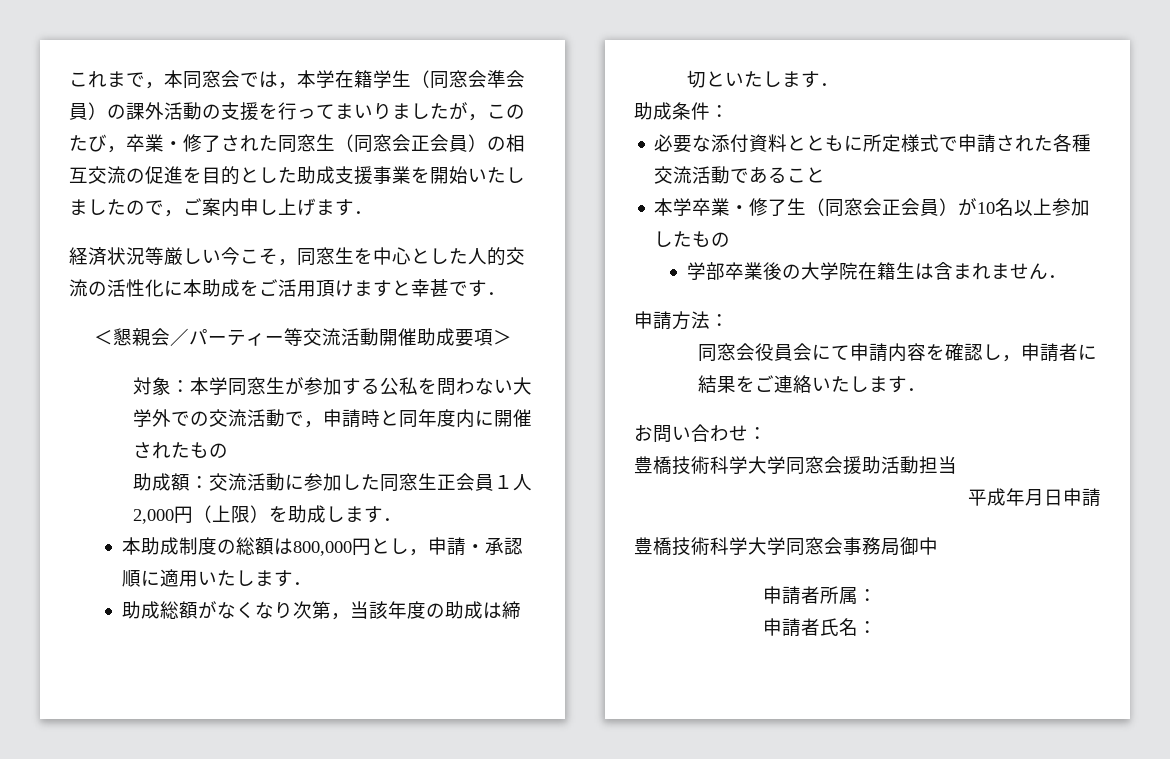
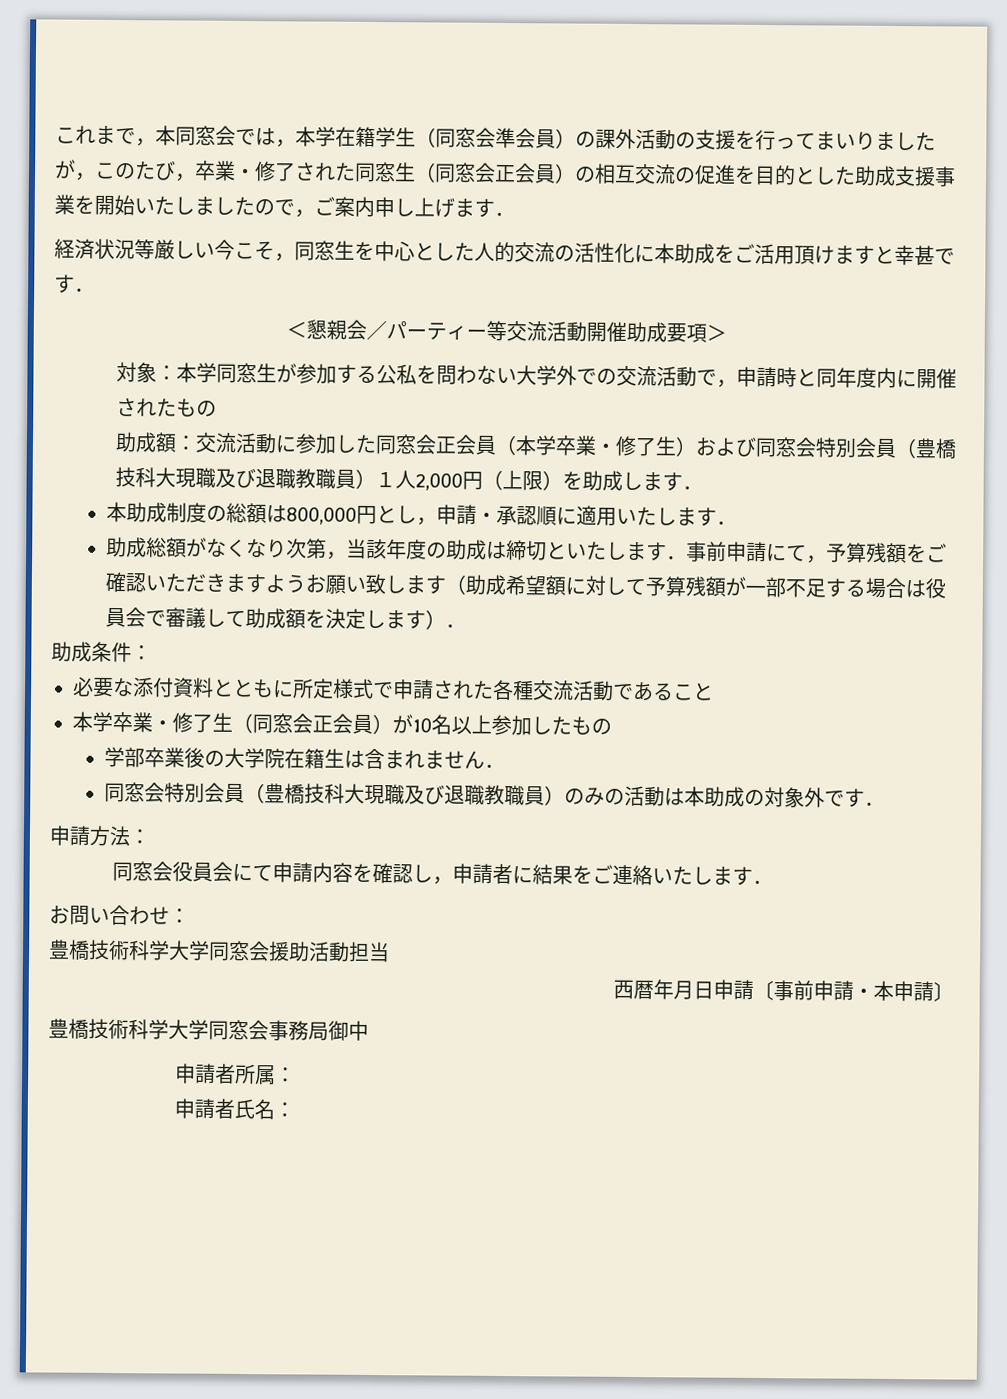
- 助成額：交流活動に参加した同窓生正会員１人2,000円（上限）を助成します．
+ 助成額：交流活動に参加した同窓会正会員（本学卒業・修了生）および同窓会特別会員（豊橋技科大現職及び退職教職員）１人2,000円（上限）を助成します．
- 助成総額がなくなり次第，当該年度の助成は締切といたします．
+ 助成総額がなくなり次第，当該年度の助成は締切といたします．事前申請にて，予算残額をご確認いただきますようお願い致します（助成希望額に対して予算残額が一部不足する場合は役員会で審議して助成額を決定します）．
+ 同窓会特別会員（豊橋技科大現職及び退職教職員）のみの活動は本助成の対象外です．
- 平成年月日申請
+ 西暦年月日申請〔事前申請・本申請〕

